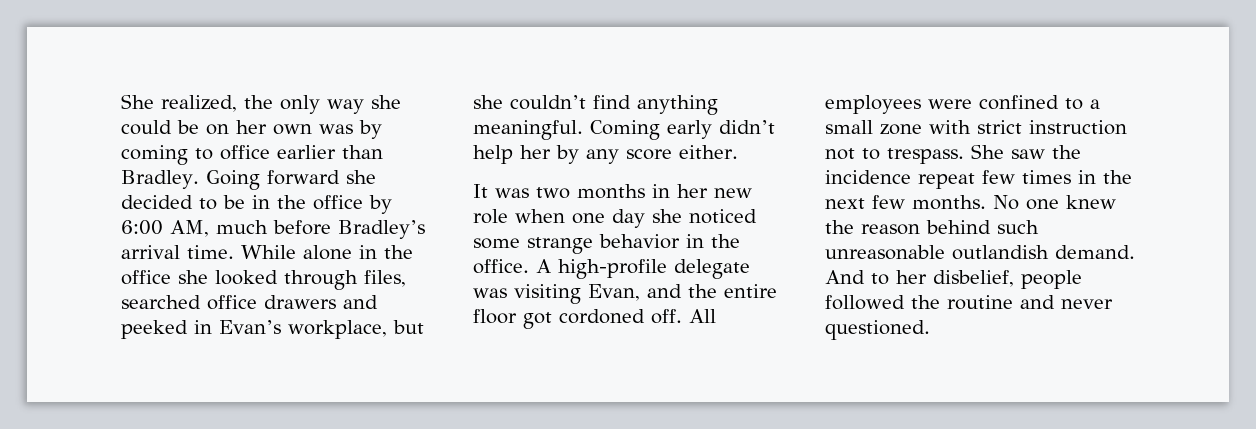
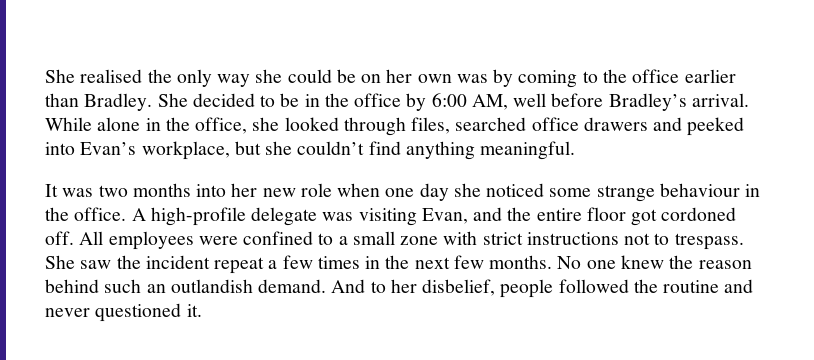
- She realized, the only way she could be on her own was by coming to office earlier than Bradley.
+ She realised the only way she could be on her own was by coming to the office earlier than Bradley.
- Going forward she decided to be in the office by 6:00 AM, much before Bradley’s arrival time.
+ She decided to be in the office by 6:00 AM, well before Bradley’s arrival.
- While alone in the office she looked through files, searched office drawers and peeked in Evan’s workplace, but she couldn’t find anything meaningful. Coming early didn’t help her by any score either.
+ While alone in the office, she looked through files, searched office drawers and peeked into Evan’s workplace, but she couldn’t find anything meaningful.
- It was two months in her new role when one day she noticed some strange behavior in the office.
+ It was two months into her new role when one day she noticed some strange behaviour in the office.
- All employees were confined to a small zone with strict instruction not to trespass.
+ All employees were confined to a small zone with strict instructions not to trespass.
- She saw the incidence repeat few times in the next few months.
+ She saw the incident repeat a few times in the next few months.
- No one knew the reason behind such unreasonable outlandish demand.
+ No one knew the reason behind such an outlandish demand.
- And to her disbelief, people followed the routine and never questioned.
+ And to her disbelief, people followed the routine and never questioned it.

